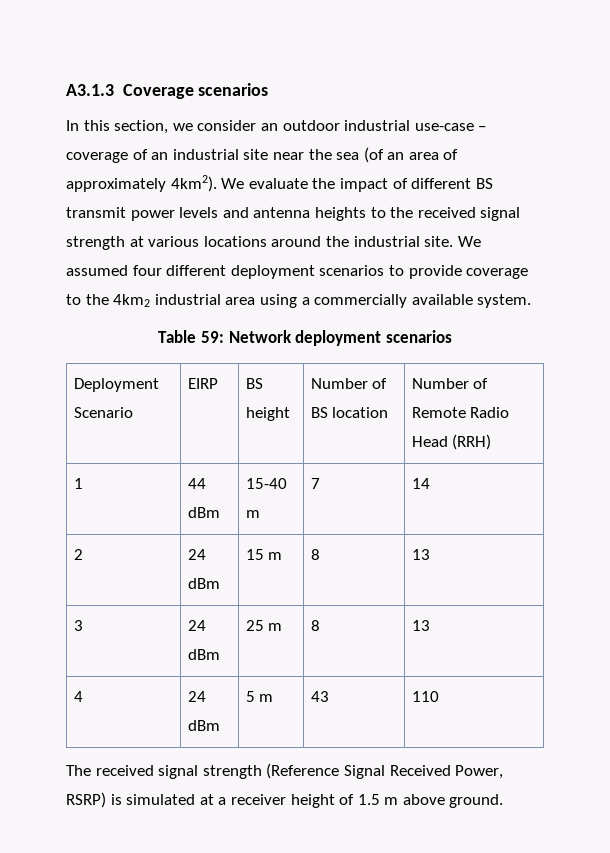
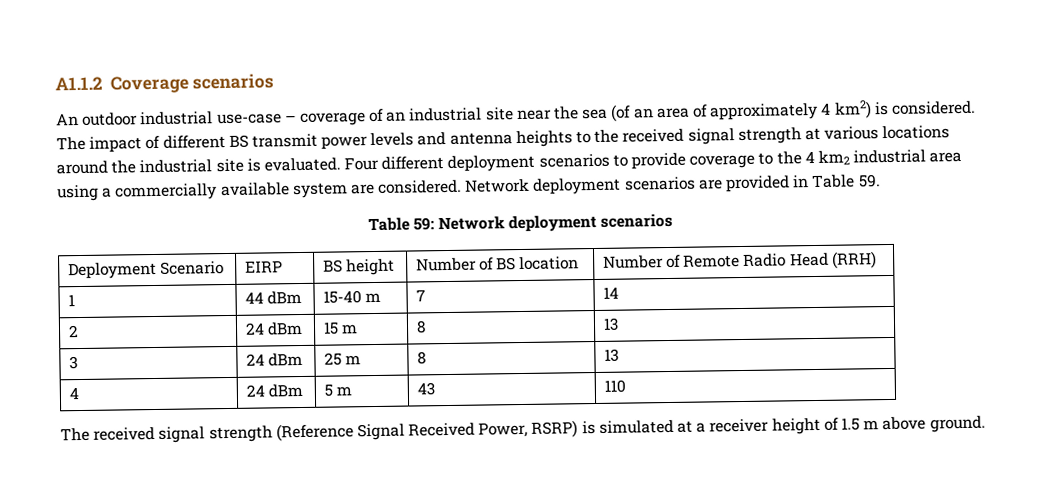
- A3.1.3 Coverage scenarios
+ A1.1.2 Coverage scenarios
- In this section, we consider an outdoor industrial use-case – coverage of an industrial site near the sea (of an area of approximately 4km2). We evaluate the impact of different BS transmit power levels and antenna heights to the received signal strength at various locations around the industrial site. We assumed four different deployment scenarios to provide coverage to the 4km2 industrial area using a commercially available system.
+ An outdoor industrial use-case – coverage of an industrial site near the sea (of an area of approximately 4 km2) is considered. The impact of different BS transmit power levels and antenna heights to the received signal strength at various locations around the industrial site is evaluated. Four different deployment scenarios to provide coverage to the 4 km2 industrial area using a commercially available system are considered. Network deployment scenarios are provided in Table 59.

